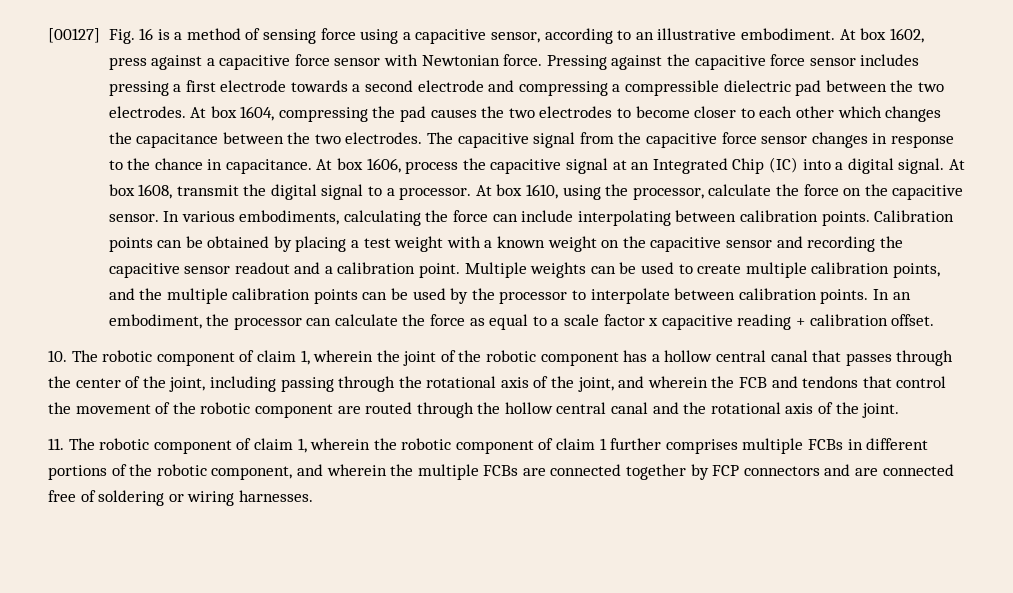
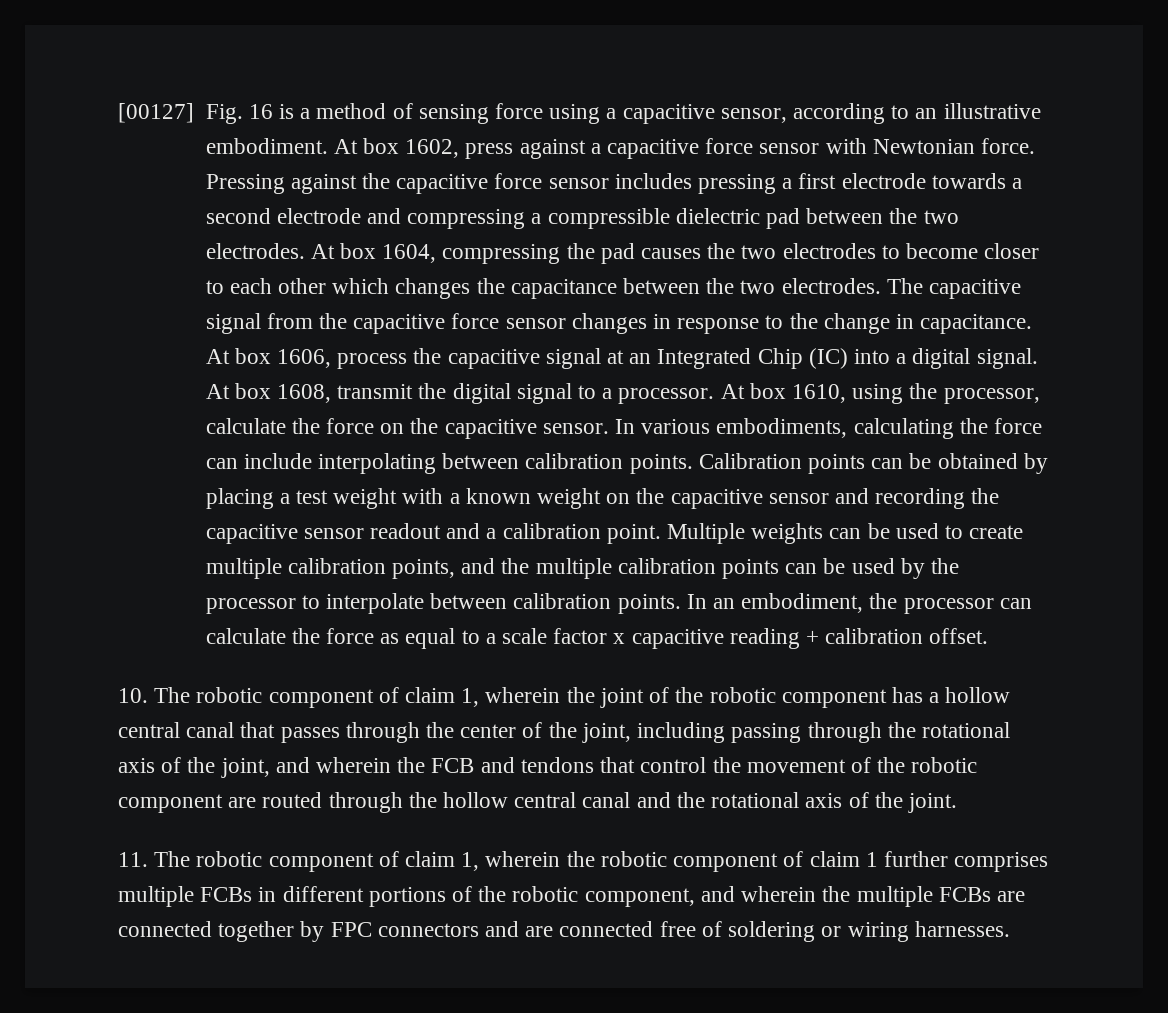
- The capacitive signal from the capacitive force sensor changes in response to the chance in capacitance.
+ The capacitive signal from the capacitive force sensor changes in response to the change in capacitance.
- 11. The robotic component of claim 1, wherein the robotic component of claim 1 further comprises multiple FCBs in different portions of the robotic component, and wherein the multiple FCBs are connected together by FCP connectors and are connected free of soldering or wiring harnesses.
+ 11. The robotic component of claim 1, wherein the robotic component of claim 1 further comprises multiple FCBs in different portions of the robotic component, and wherein the multiple FCBs are connected together by FPC connectors and are connected free of soldering or wiring harnesses.

